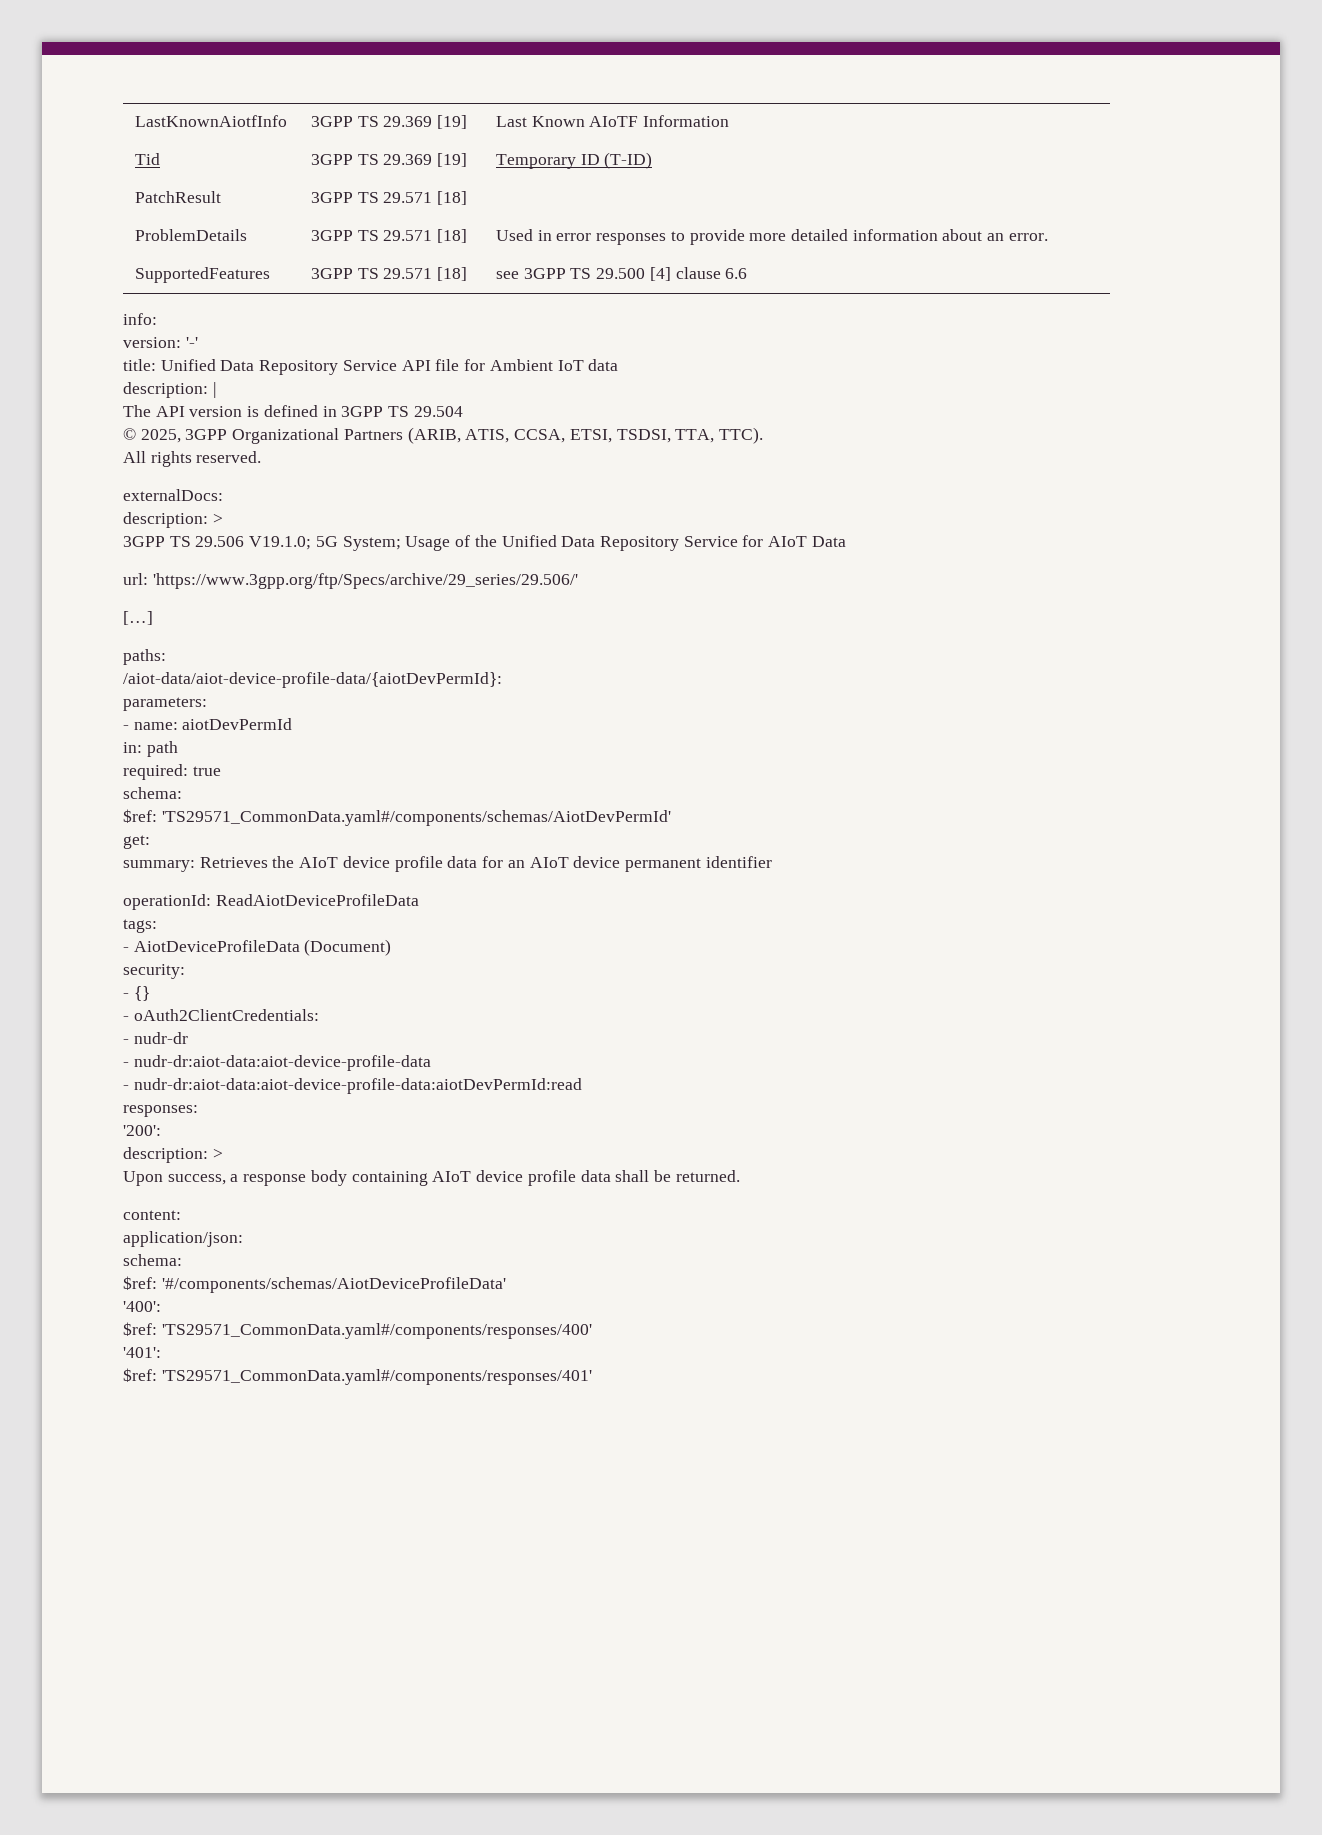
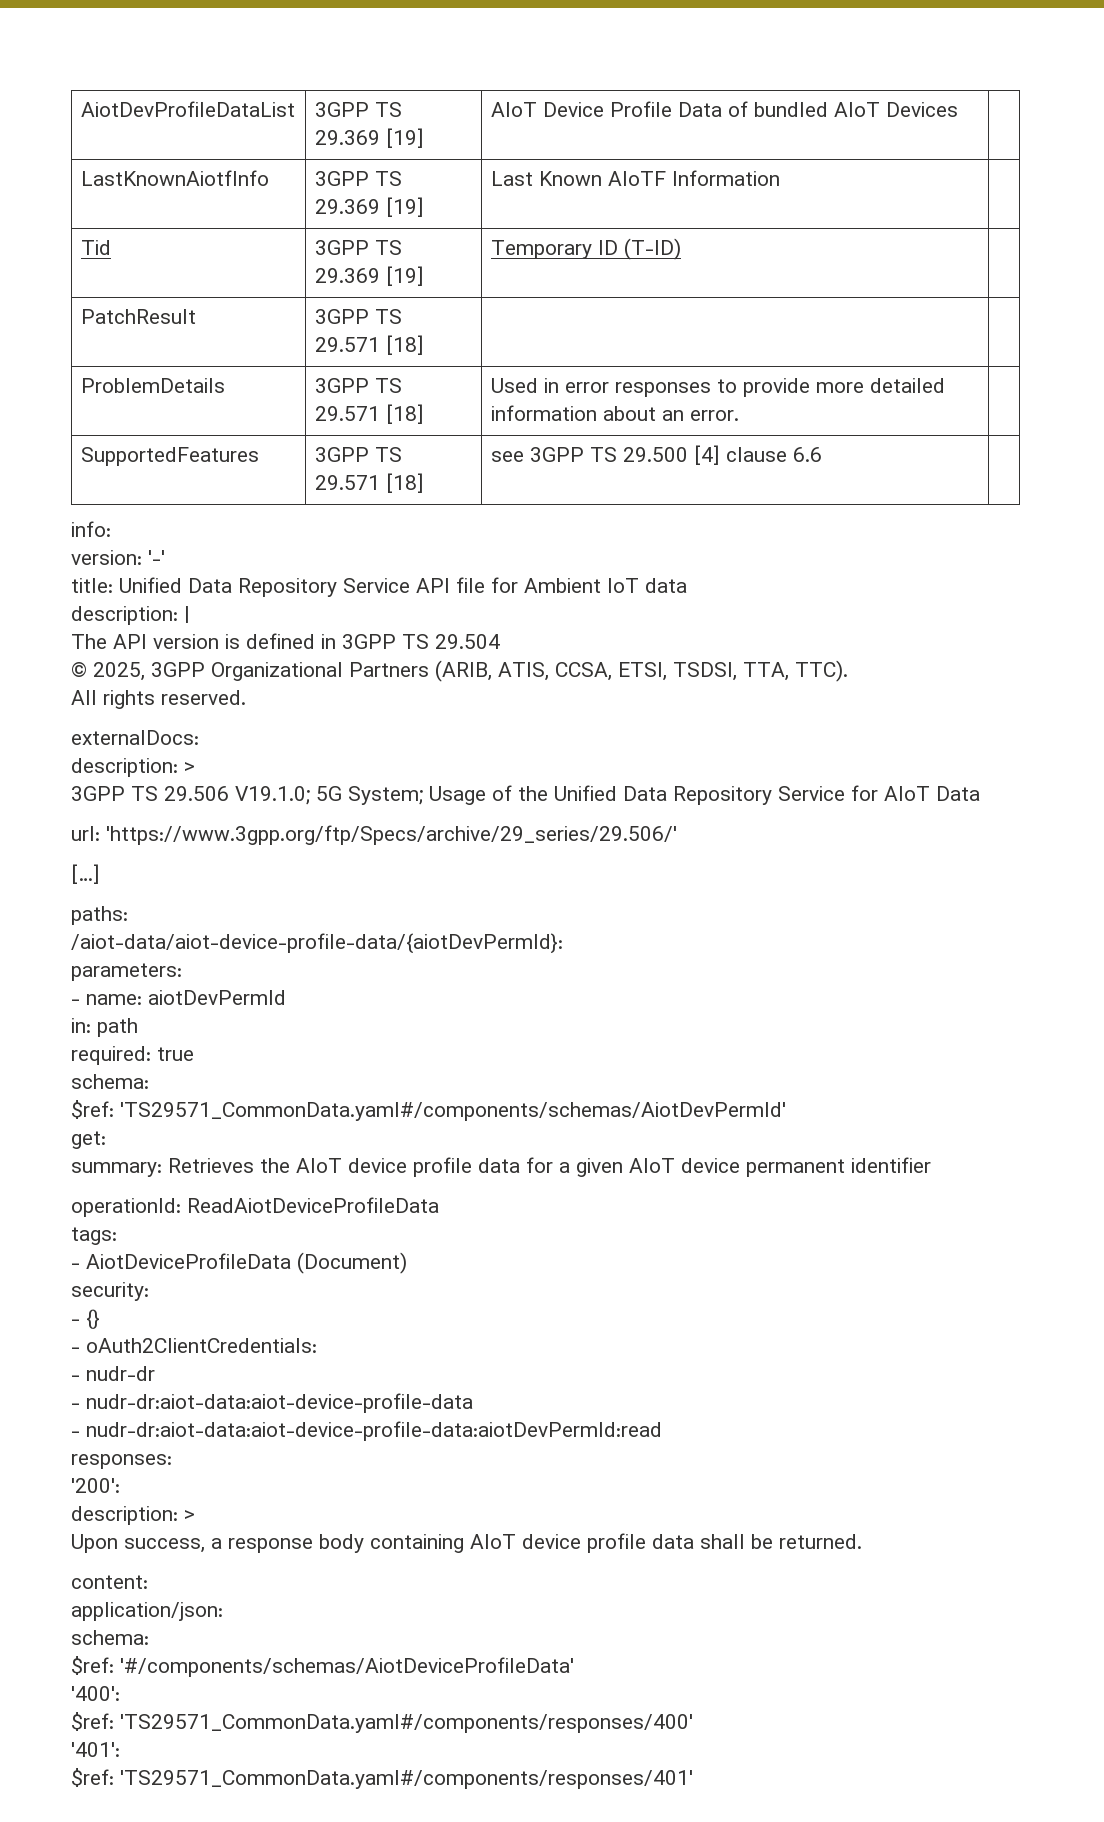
+ AiotDevProfileDataList | 3GPP TS 29.369 [19] | AIoT Device Profile Data of bundled AIoT Devices |
- summary: Retrieves the AIoT device profile data for an AIoT device permanent identifier
+ summary: Retrieves the AIoT device profile data for a given AIoT device permanent identifier

